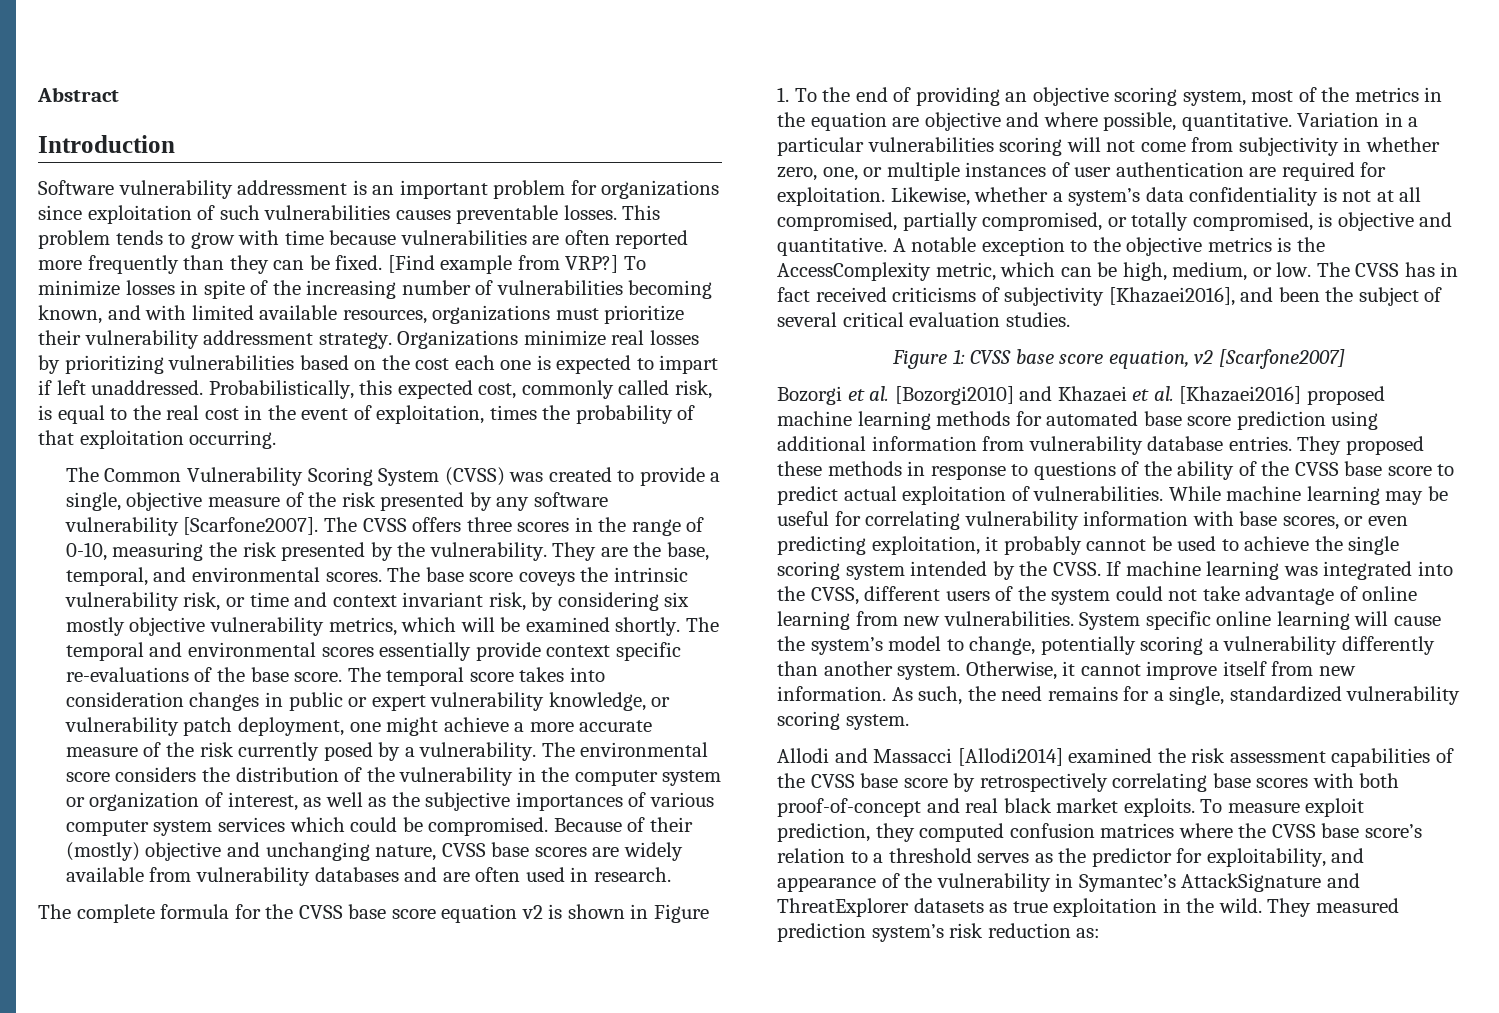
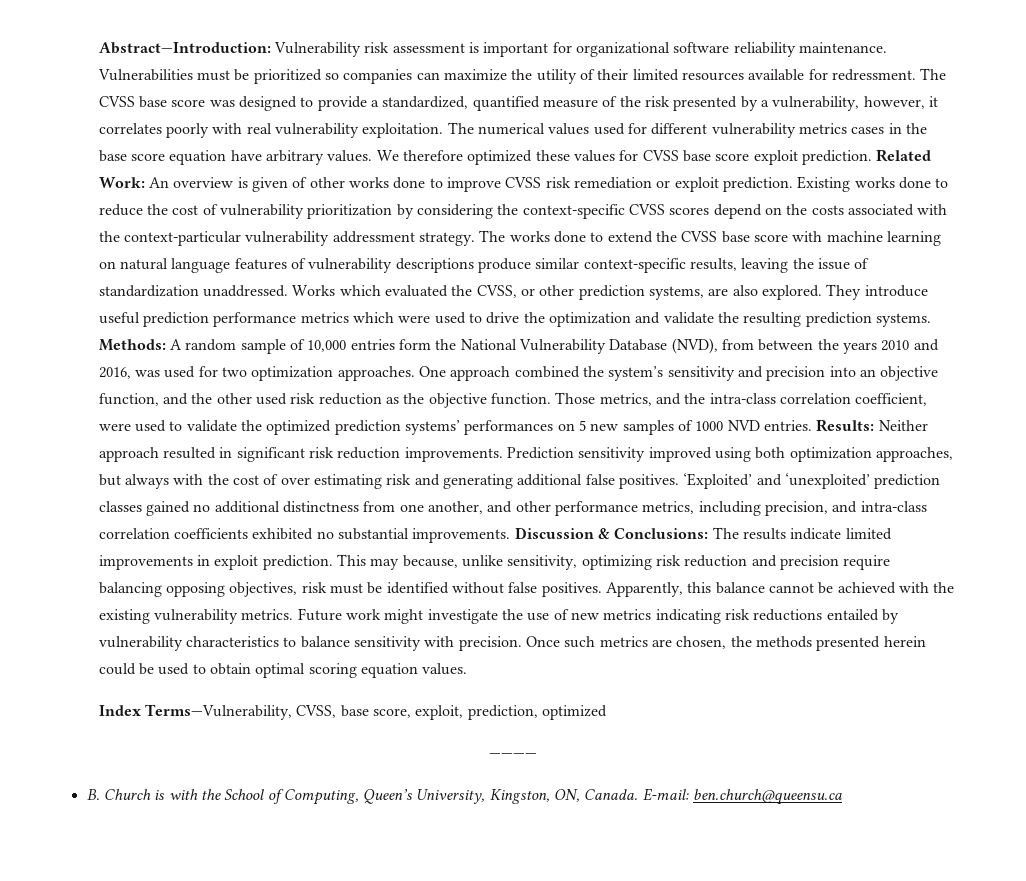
- Abstract
- Introduction
- Software vulnerability addressment is an important problem for organizations since exploitation of such vulnerabilities causes preventable losses. This problem tends to grow with time because vulnerabilities are often reported more frequently than they can be fixed. [Find example from VRP?] To minimize losses in spite of the increasing number of vulnerabilities becoming known, and with limited available resources, organizations must prioritize their vulnerability addressment strategy. Organizations minimize real losses by prioritizing vulnerabilities based on the cost each one is expected to impart if left unaddressed. Probabilistically, this expected cost, commonly called risk, is equal to the real cost in the event of exploitation, times the probability of that exploitation occurring.
- The Common Vulnerability Scoring System (CVSS) was created to provide a single, objective measure of the risk presented by any software vulnerability [Scarfone2007]. The CVSS offers three scores in the range of 0-10, measuring the risk presented by the vulnerability. They are the base, temporal, and environmental scores. The base score coveys the intrinsic vulnerability risk, or time and context invariant risk, by considering six mostly objective vulnerability metrics, which will be examined shortly. The temporal and environmental scores essentially provide context specific re-evaluations of the base score. The temporal score takes into consideration changes in public or expert vulnerability knowledge, or vulnerability patch deployment, one might achieve a more accurate measure of the risk currently posed by a vulnerability. The environmental score considers the distribution of the vulnerability in the computer system or organization of interest, as well as the subjective importances of various computer system services which could be compromised. Because of their (mostly) objective and unchanging nature, CVSS base scores are widely available from vulnerability databases and are often used in research.
- The complete formula for the CVSS base score equation v2 is shown in Figure 1. To the end of providing an objective scoring system, most of the metrics in the equation are objective and where possible, quantitative. Variation in a particular vulnerabilities scoring will not come from subjectivity in whether zero, one, or multiple instances of user authentication are required for exploitation. Likewise, whether a system’s data confidentiality is not at all compromised, partially compromised, or totally compromised, is objective and quantitative. A notable exception to the objective metrics is the AccessComplexity metric, which can be high, medium, or low. The CVSS has in fact received criticisms of subjectivity [Khazaei2016], and been the subject of several critical evaluation studies.
- Figure 1: CVSS base score equation, v2 [Scarfone2007]
- Bozorgi et al. [Bozorgi2010] and Khazaei et al. [Khazaei2016] proposed machine learning methods for automated base score prediction using additional information from vulnerability database entries. They proposed these methods in response to questions of the ability of the CVSS base score to predict actual exploitation of vulnerabilities. While machine learning may be useful for correlating vulnerability information with base scores, or even predicting exploitation, it probably cannot be used to achieve the single scoring system intended by the CVSS. If machine learning was integrated into the CVSS, different users of the system could not take advantage of online learning from new vulnerabilities. System specific online learning will cause the system’s model to change, potentially scoring a vulnerability differently than another system. Otherwise, it cannot improve itself from new information. As such, the need remains for a single, standardized vulnerability scoring system.
- Allodi and Massacci [Allodi2014] examined the risk assessment capabilities of the CVSS base score by retrospectively correlating base scores with both proof-of-concept and real black market exploits. To measure exploit prediction, they computed confusion matrices where the CVSS base score’s relation to a threshold serves as the predictor for exploitability, and appearance of the vulnerability in Symantec’s AttackSignature and ThreatExplorer datasets as true exploitation in the wild. They measured prediction system’s risk reduction as:
+ Abstract—Introduction: Vulnerability risk assessment is important for organizational software reliability maintenance. Vulnerabilities must be prioritized so companies can maximize the utility of their limited resources available for redressment. The CVSS base score was designed to provide a standardized, quantified measure of the risk presented by a vulnerability, however, it correlates poorly with real vulnerability exploitation. The numerical values used for different vulnerability metrics cases in the base score equation have arbitrary values. We therefore optimized these values for CVSS base score exploit prediction. Related Work: An overview is given of other works done to improve CVSS risk remediation or exploit prediction. Existing works done to reduce the cost of vulnerability prioritization by considering the context-specific CVSS scores depend on the costs associated with the context-particular vulnerability addressment strategy. The works done to extend the CVSS base score with machine learning on natural language features of vulnerability descriptions produce similar context-specific results, leaving the issue of standardization unaddressed. Works which evaluated the CVSS, or other prediction systems, are also explored. They introduce useful prediction performance metrics which were used to drive the optimization and validate the resulting prediction systems. Methods: A random sample of 10,000 entries form the National Vulnerability Database (NVD), from between the years 2010 and 2016, was used for two optimization approaches. One approach combined the system’s sensitivity and precision into an objective function, and the other used risk reduction as the objective function. Those metrics, and the intra-class correlation coefficient, were used to validate the optimized prediction systems’ performances on 5 new samples of 1000 NVD entries. Results: Neither approach resulted in significant risk reduction improvements. Prediction sensitivity improved using both optimization approaches, but always with the cost of over estimating risk and generating additional false positives. ‘Exploited’ and ‘unexploited’ prediction classes gained no additional distinctness from one another, and other performance metrics, including precision, and intra-class correlation coefficients exhibited no substantial improvements. Discussion & Conclusions: The results indicate limited improvements in exploit prediction. This may because, unlike sensitivity, optimizing risk reduction and precision require balancing opposing objectives, risk must be identified without false positives. Apparently, this balance cannot be achieved with the existing vulnerability metrics. Future work might investigate the use of new metrics indicating risk reductions entailed by vulnerability characteristics to balance sensitivity with precision. Once such metrics are chosen, the methods presented herein could be used to obtain optimal scoring equation values.
+ Index Terms—Vulnerability, CVSS, base score, exploit, prediction, optimized
+ ————
+ B. Church is with the School of Computing, Queen’s University, Kingston, ON, Canada. E-mail: ben.church@queensu.ca

